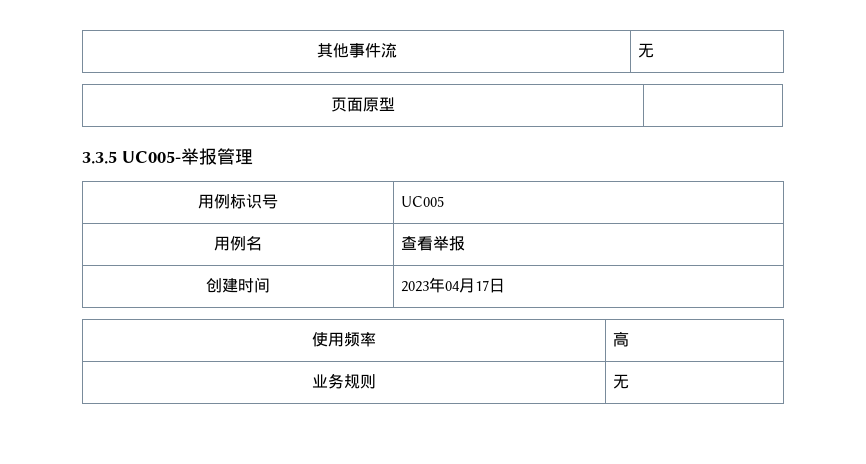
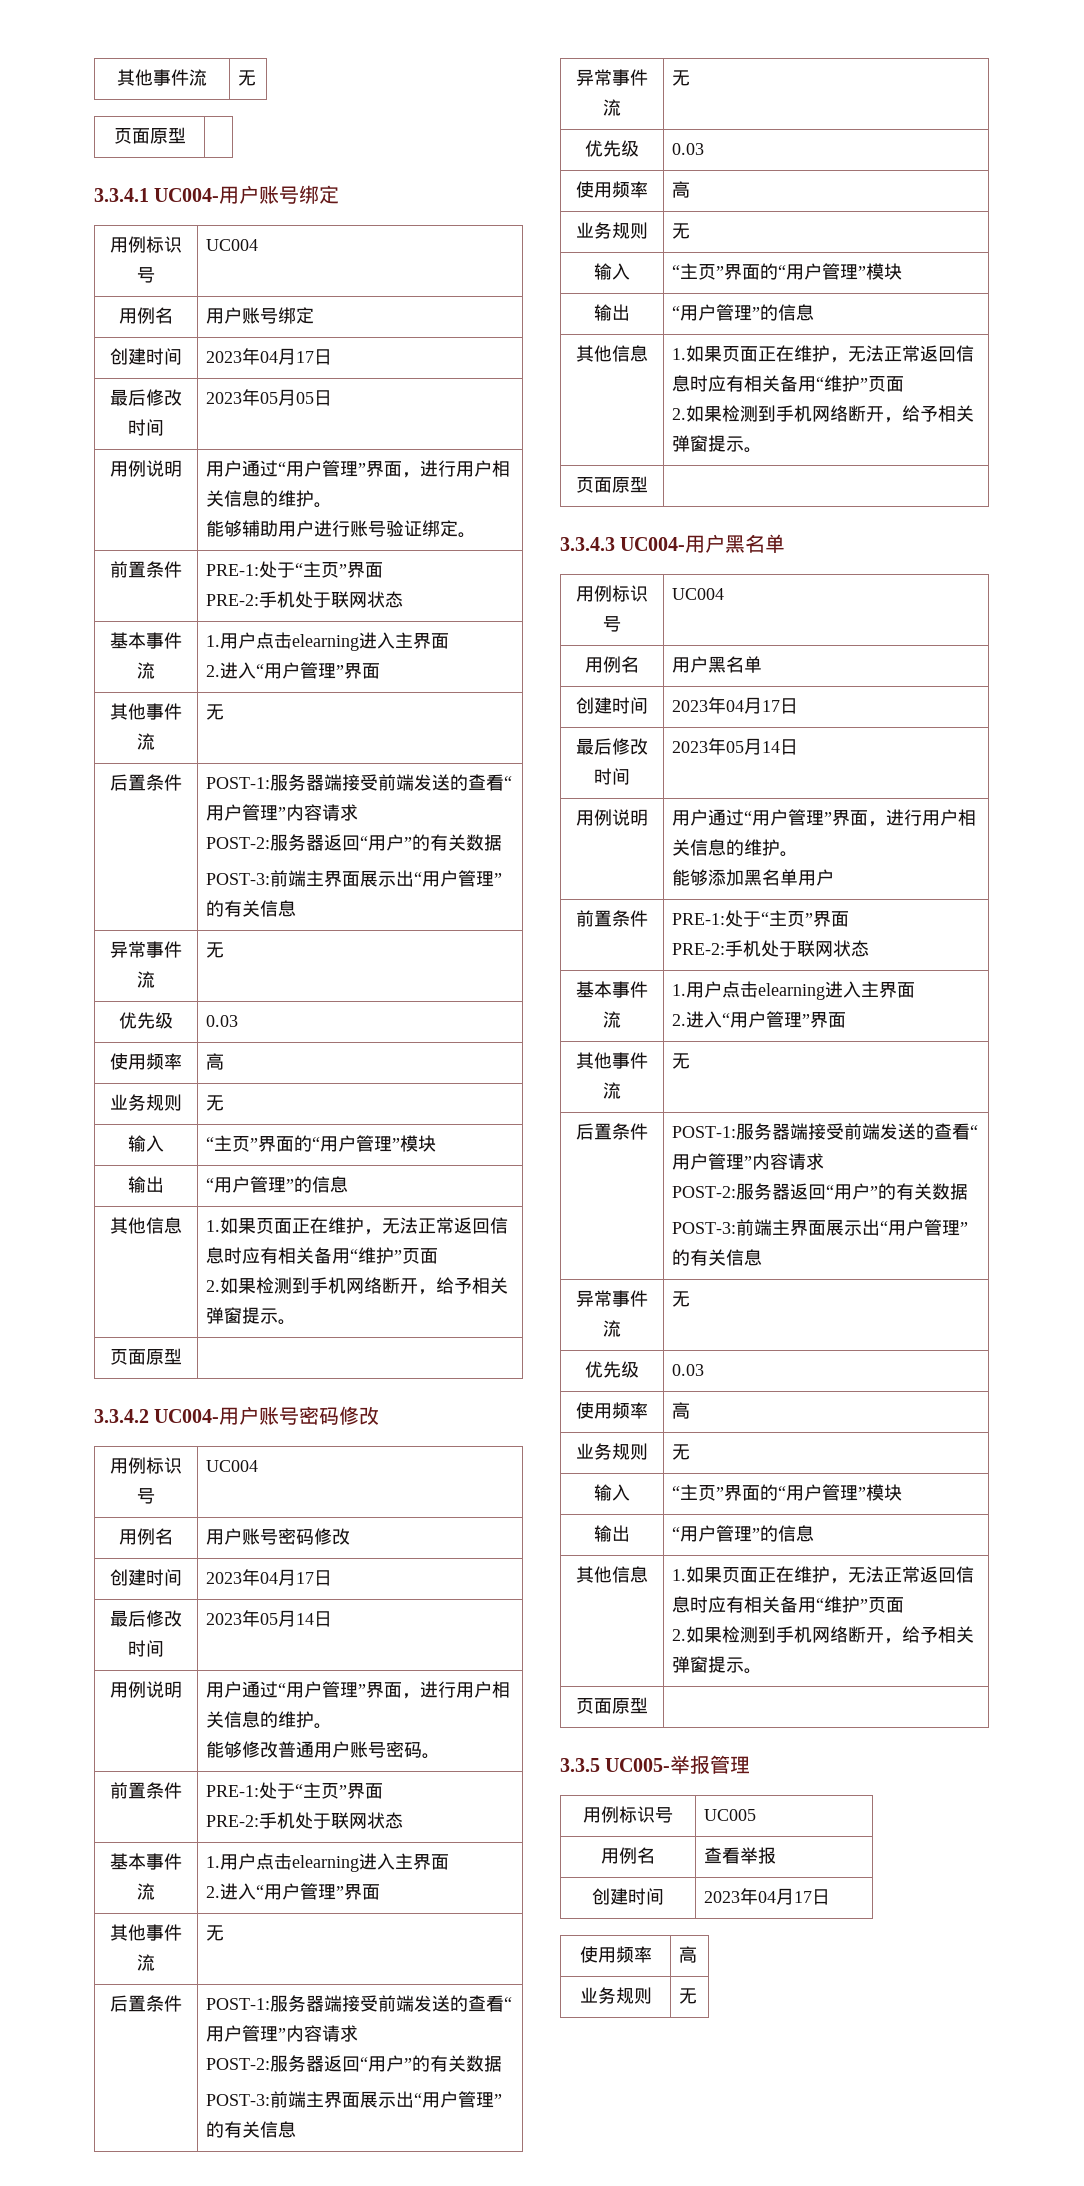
+ 3.3.4.1 UC004-用户账号绑定
+ 用例标识号 | UC004
+ 用例名 | 用户账号绑定
+ 创建时间 | 2023年04月17日
+ 最后修改时间 | 2023年05月05日
+ 用例说明 | 用户通过“用户管理”界面，进行用户相关信息的维护。
+ 能够辅助用户进行账号验证绑定。
+ 前置条件 | PRE-1:处于“主页”界面
+ PRE-2:手机处于联网状态
+ 基本事件流 | 1.用户点击elearning进入主界面
+ 2.进入“用户管理”界面
+ 其他事件流 | 无
+ 后置条件 | POST-1:服务器端接受前端发送的查看“用户管理”内容请求
+ POST-2:服务器返回“用户”的有关数据
+ POST-3:前端主界面展示出“用户管理”的有关信息
+ 异常事件流 | 无
+ 优先级 | 0.03
+ 使用频率 | 高
+ 业务规则 | 无
+ 输入 | “主页”界面的“用户管理”模块
+ 输出 | “用户管理”的信息
+ 其他信息 | 1.如果页面正在维护，无法正常返回信息时应有相关备用“维护”页面
+ 2.如果检测到手机网络断开，给予相关弹窗提示。
+ 页面原型 |
+ 3.3.4.2 UC004-用户账号密码修改
+ 用例标识号 | UC004
+ 用例名 | 用户账号密码修改
+ 创建时间 | 2023年04月17日
+ 最后修改时间 | 2023年05月14日
+ 用例说明 | 用户通过“用户管理”界面，进行用户相关信息的维护。
+ 能够修改普通用户账号密码。
+ 前置条件 | PRE-1:处于“主页”界面
+ PRE-2:手机处于联网状态
+ 基本事件流 | 1.用户点击elearning进入主界面
+ 2.进入“用户管理”界面
+ 其他事件流 | 无
+ 后置条件 | POST-1:服务器端接受前端发送的查看“用户管理”内容请求
+ POST-2:服务器返回“用户”的有关数据
+ POST-3:前端主界面展示出“用户管理”的有关信息
+ 异常事件流 | 无
+ 优先级 | 0.03
+ 使用频率 | 高
+ 业务规则 | 无
+ 输入 | “主页”界面的“用户管理”模块
+ 输出 | “用户管理”的信息
+ 其他信息 | 1.如果页面正在维护，无法正常返回信息时应有相关备用“维护”页面
+ 2.如果检测到手机网络断开，给予相关弹窗提示。
+ 页面原型 |
+ 3.3.4.3 UC004-用户黑名单
+ 用例标识号 | UC004
+ 用例名 | 用户黑名单
+ 创建时间 | 2023年04月17日
+ 最后修改时间 | 2023年05月14日
+ 用例说明 | 用户通过“用户管理”界面，进行用户相关信息的维护。
+ 能够添加黑名单用户
+ 前置条件 | PRE-1:处于“主页”界面
+ PRE-2:手机处于联网状态
+ 基本事件流 | 1.用户点击elearning进入主界面
+ 2.进入“用户管理”界面
+ 其他事件流 | 无
+ 后置条件 | POST-1:服务器端接受前端发送的查看“用户管理”内容请求
+ POST-2:服务器返回“用户”的有关数据
+ POST-3:前端主界面展示出“用户管理”的有关信息
+ 异常事件流 | 无
+ 优先级 | 0.03
+ 使用频率 | 高
+ 业务规则 | 无
+ 输入 | “主页”界面的“用户管理”模块
+ 输出 | “用户管理”的信息
+ 其他信息 | 1.如果页面正在维护，无法正常返回信息时应有相关备用“维护”页面
+ 2.如果检测到手机网络断开，给予相关弹窗提示。
+ 页面原型 |

